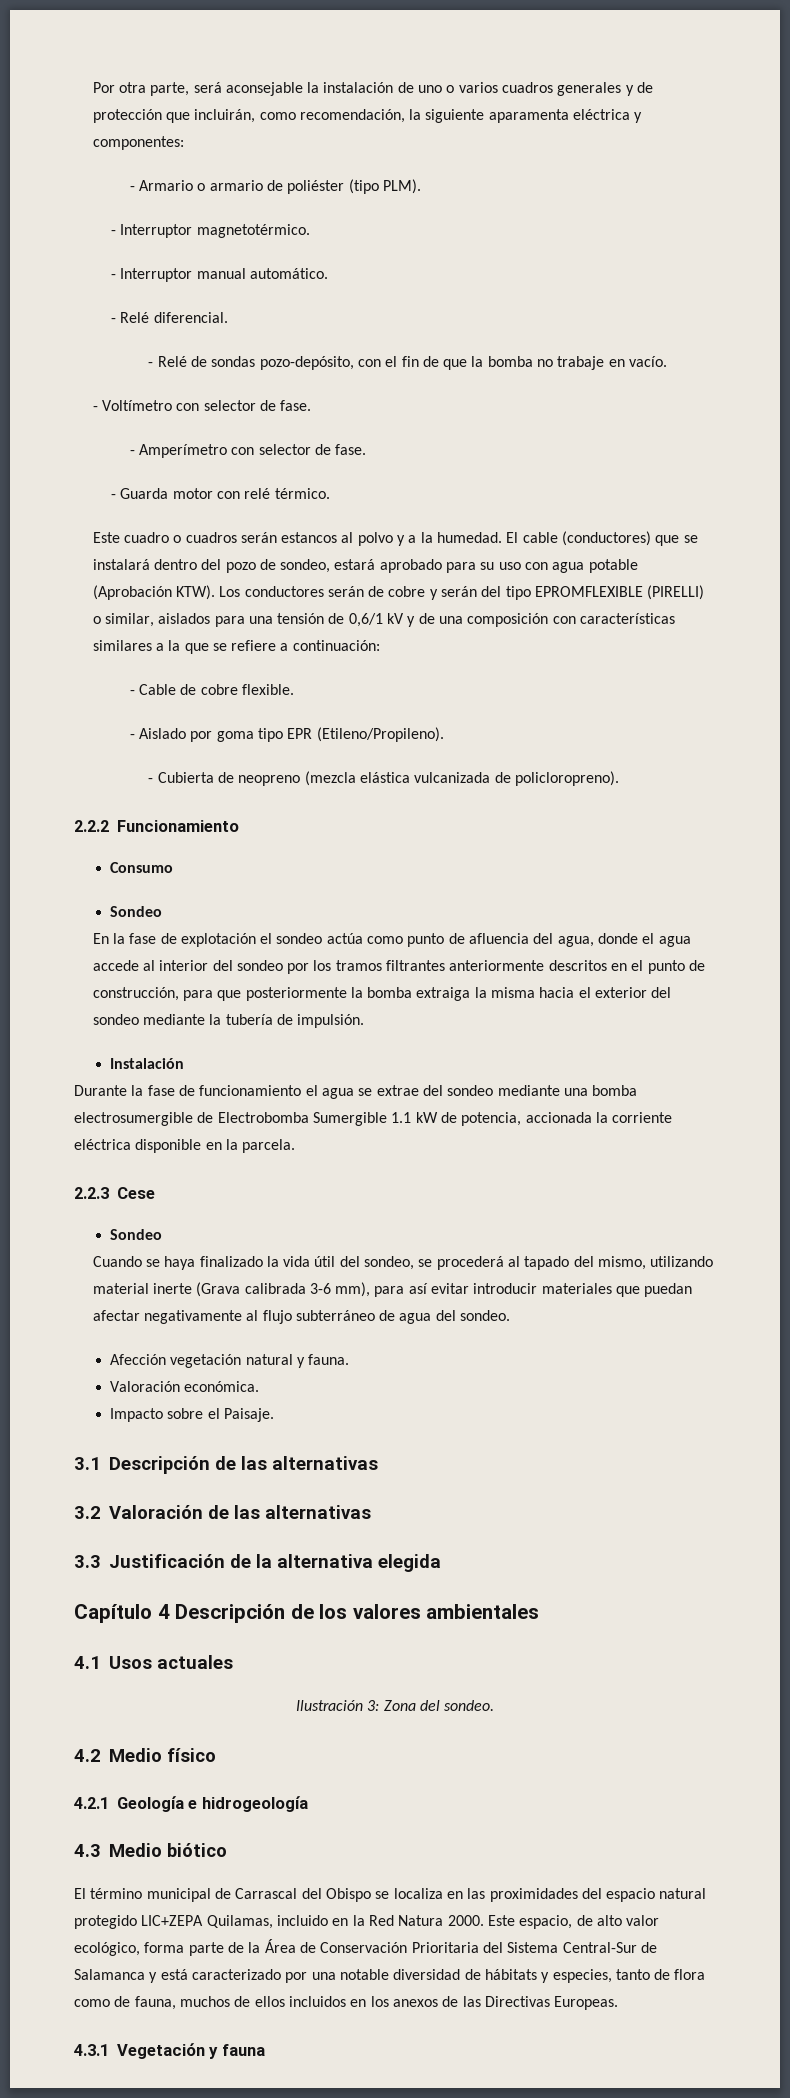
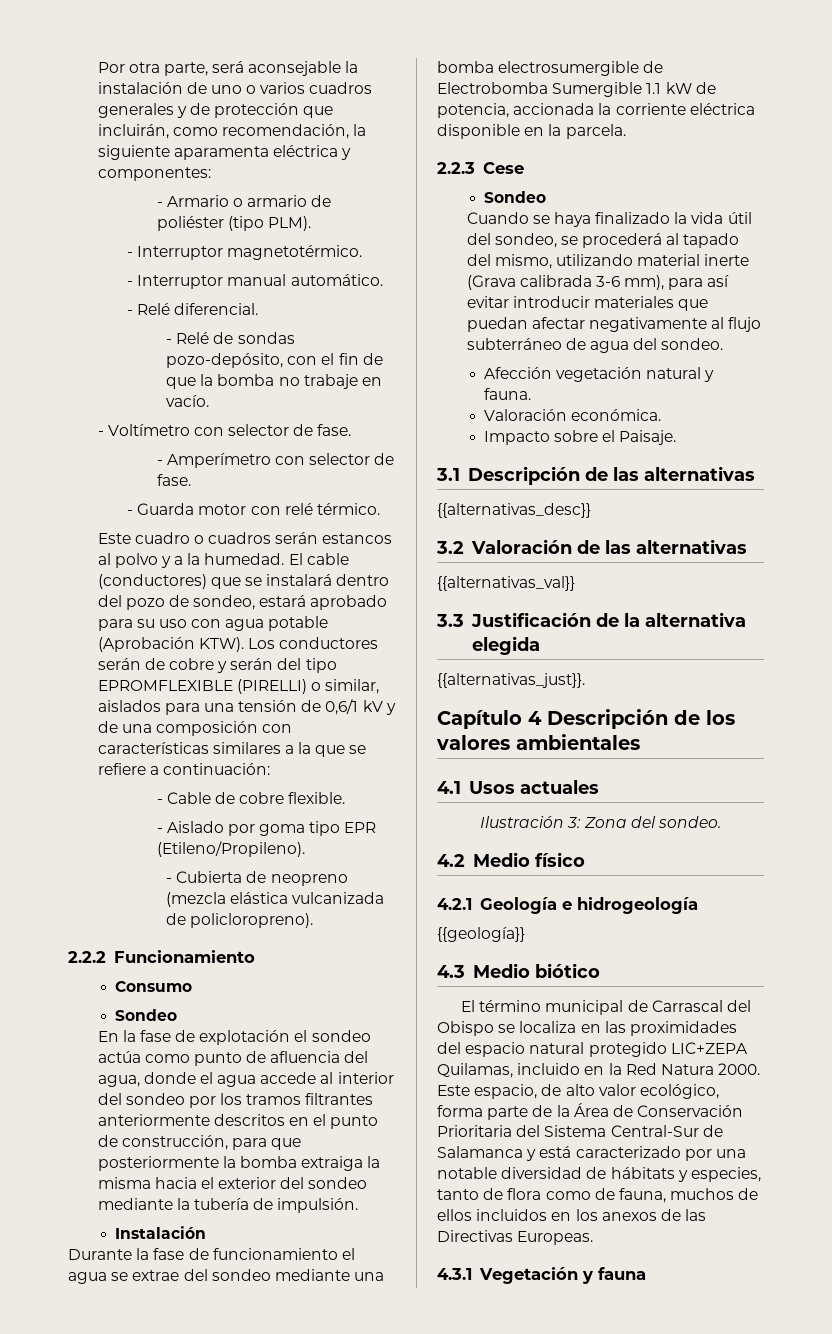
+ {{alternativas_desc}}
+ {{alternativas_val}}
+ {{alternativas_just}}.
+ {{geología}}

